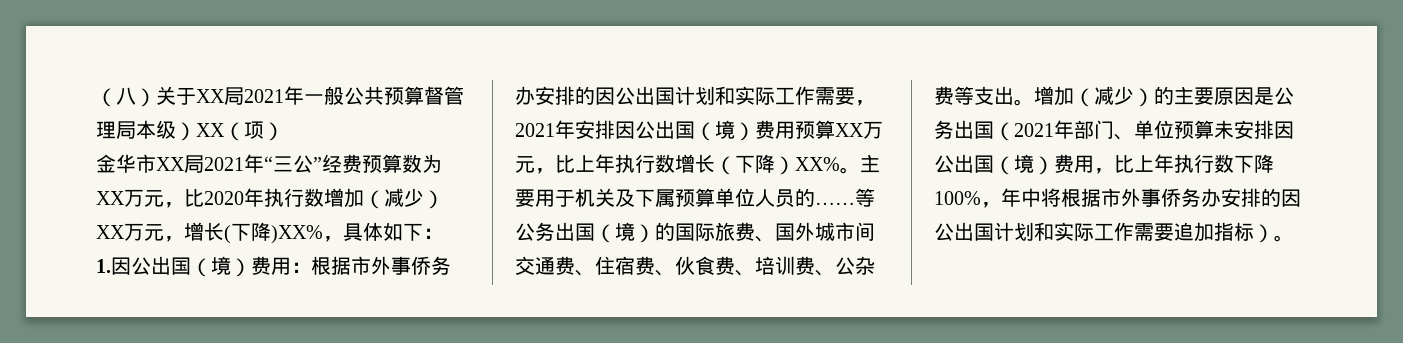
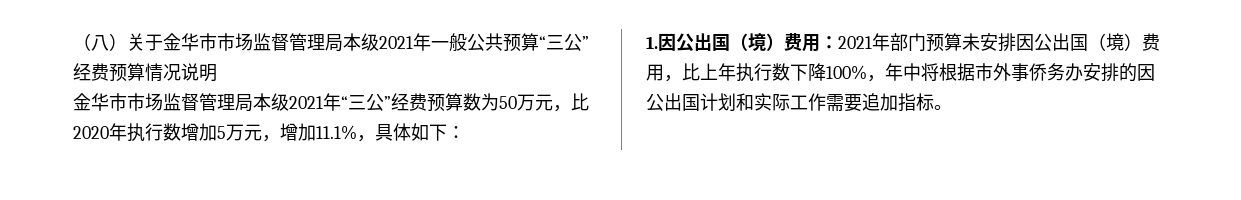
- （八）关于XX局2021年一般公共预算督管理局本级）XX（项）
- 金华市XX局2021年“三公”经费预算数为XX万元，比2020年执行数增加（减少）XX万元，增长(下降)XX%，具体如下：
+ （八）关于金华市市场监督管理局本级2021年一般公共预算“三公”经费预算情况说明
+ 金华市市场监督管理局本级2021年“三公”经费预算数为50万元，比2020年执行数增加5万元，增加11.1%，具体如下：
- 1.因公出国（境）费用：根据市外事侨务办安排的因公出国计划和实际工作需要，2021年安排因公出国（境）费用预算XX万元，比上年执行数增长（下降）XX%。主要用于机关及下属预算单位人员的……等公务出国（境）的国际旅费、国外城市间交通费、住宿费、伙食费、培训费、公杂费等支出。增加（减少）的主要原因是公务出国（2021年部门、单位预算未安排因公出国（境）费用，比上年执行数下降100%，年中将根据市外事侨务办安排的因公出国计划和实际工作需要追加指标）。
+ 1.因公出国（境）费用：2021年部门预算未安排因公出国（境）费用，比上年执行数下降100%，年中将根据市外事侨务办安排的因公出国计划和实际工作需要追加指标。

